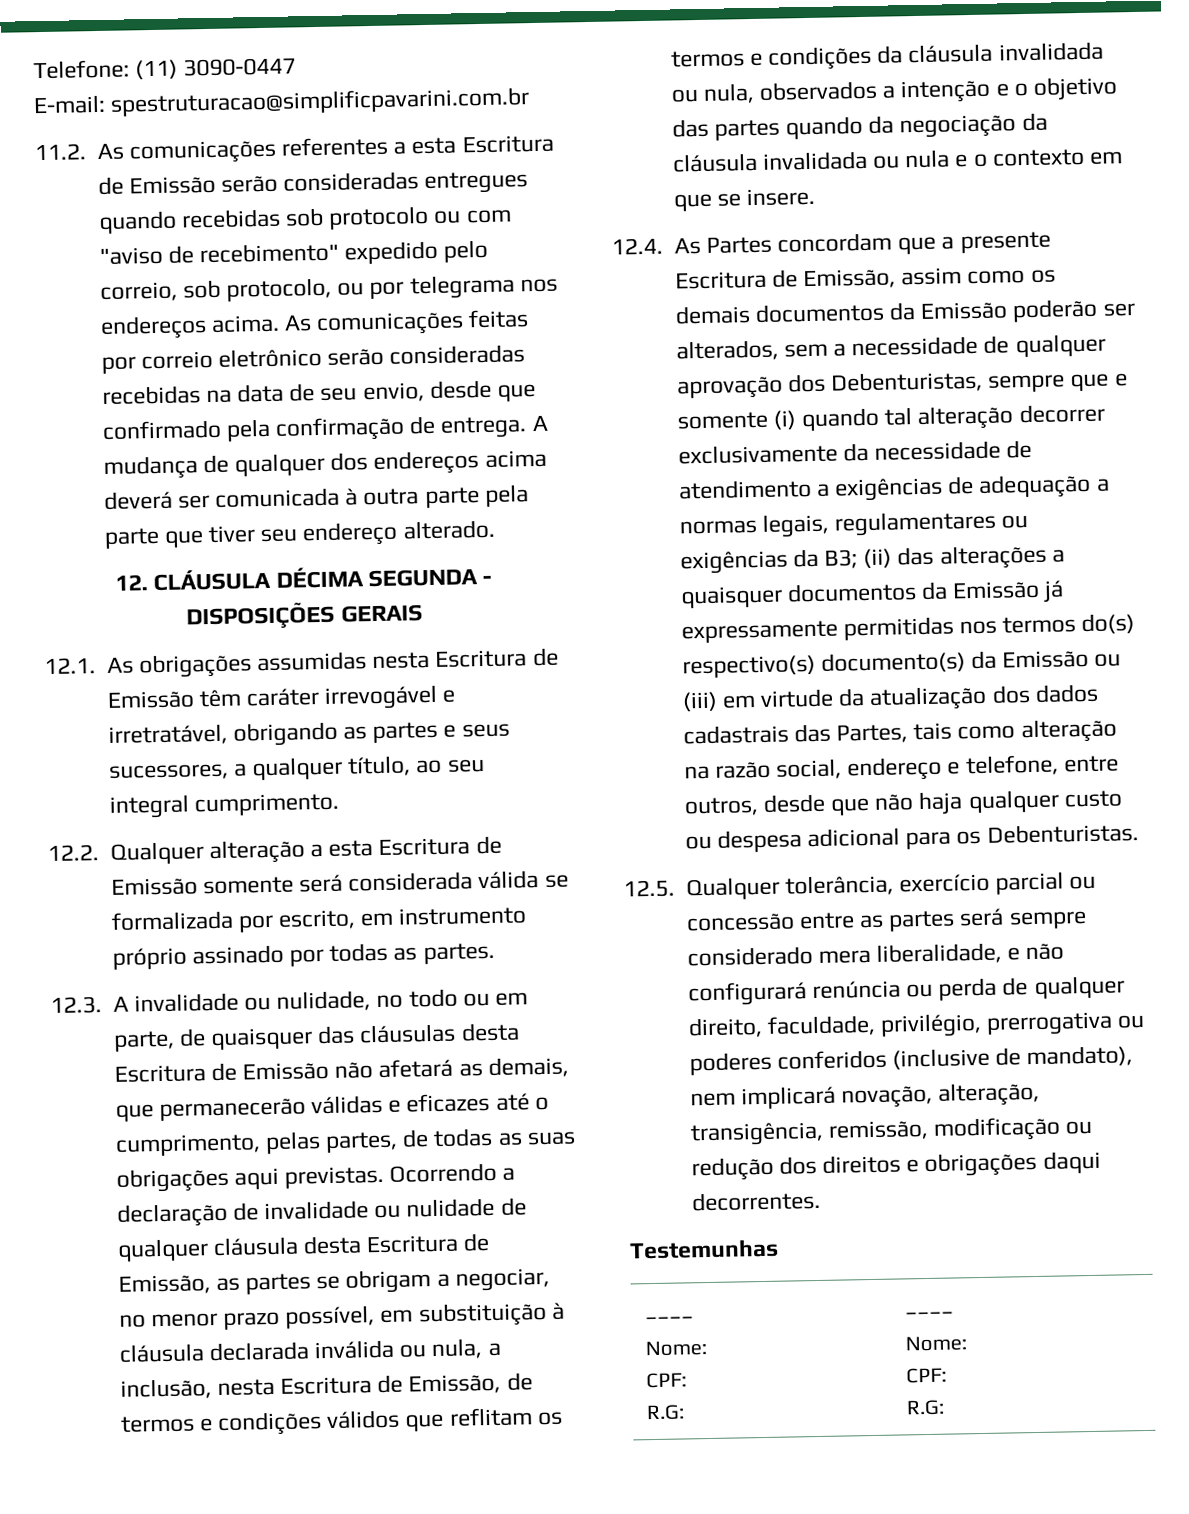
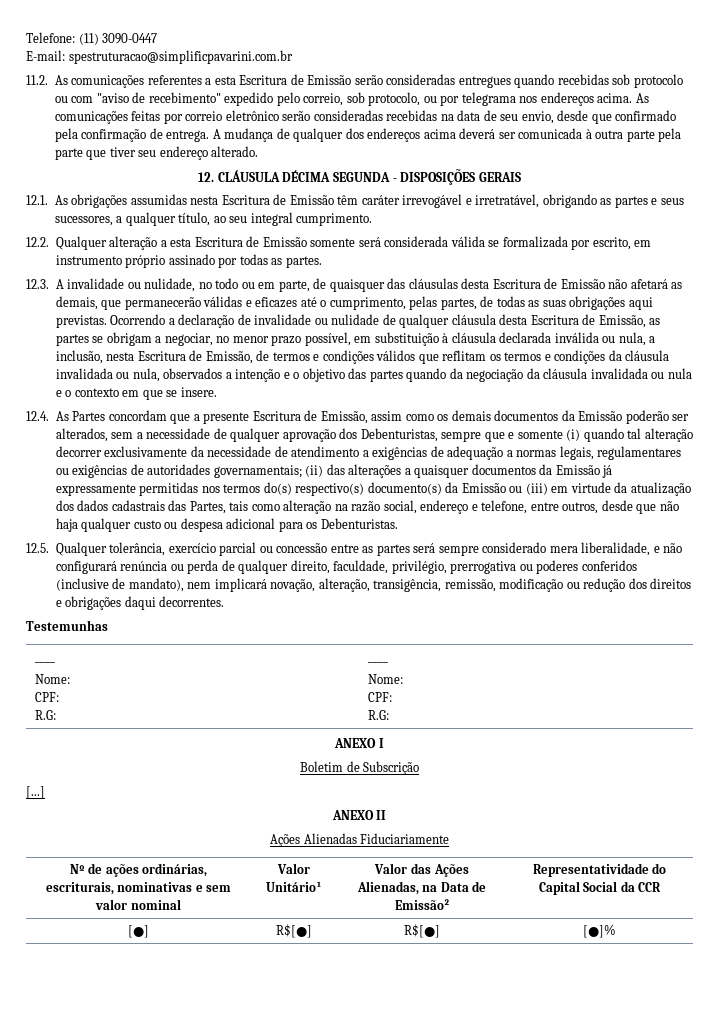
- 12.4. As Partes concordam que a presente Escritura de Emissão, assim como os demais documentos da Emissão poderão ser alterados, sem a necessidade de qualquer aprovação dos Debenturistas, sempre que e somente (i) quando tal alteração decorrer exclusivamente da necessidade de atendimento a exigências de adequação a normas legais, regulamentares ou exigências da B3;
+ 12.4. As Partes concordam que a presente Escritura de Emissão, assim como os demais documentos da Emissão poderão ser alterados, sem a necessidade de qualquer aprovação dos Debenturistas, sempre que e somente (i) quando tal alteração decorrer exclusivamente da necessidade de atendimento a exigências de adequação a normas legais, regulamentares ou exigências de autoridades governamentais;
+ ANEXO I
+ Boletim de Subscrição
+ [...]
+ ANEXO II
+ Ações Alienadas Fiduciariamente
+ Nº de ações ordinárias, escriturais, nominativas e sem valor nominal | Valor Unitário¹ | Valor das Ações Alienadas, na Data de Emissão² | Representatividade do Capital Social da CCR
+ [●] | R$[●] | R$[●] | [●]%

